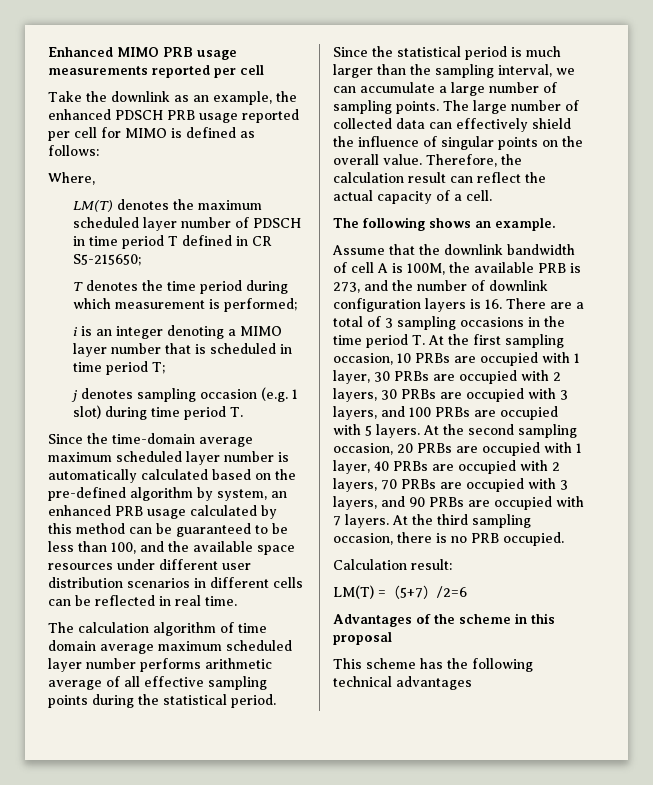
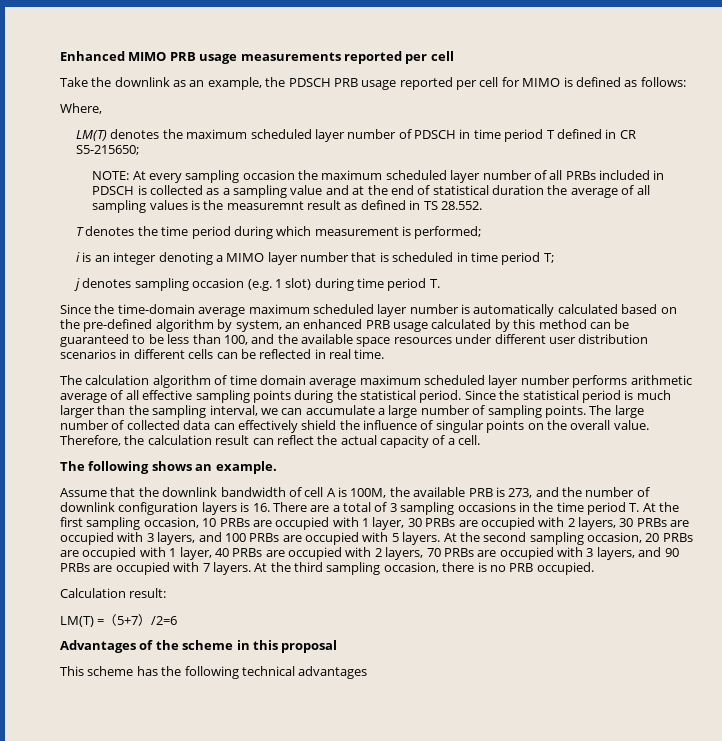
- Take the downlink as an example, the enhanced PDSCH PRB usage reported per cell for MIMO is defined as follows:
+ Take the downlink as an example, the PDSCH PRB usage reported per cell for MIMO is defined as follows:
+ NOTE: At every sampling occasion the maximum scheduled layer number of all PRBs included in PDSCH is collected as a sampling value and at the end of statistical duration the average of all sampling values is the measuremnt result as defined in TS 28.552.

